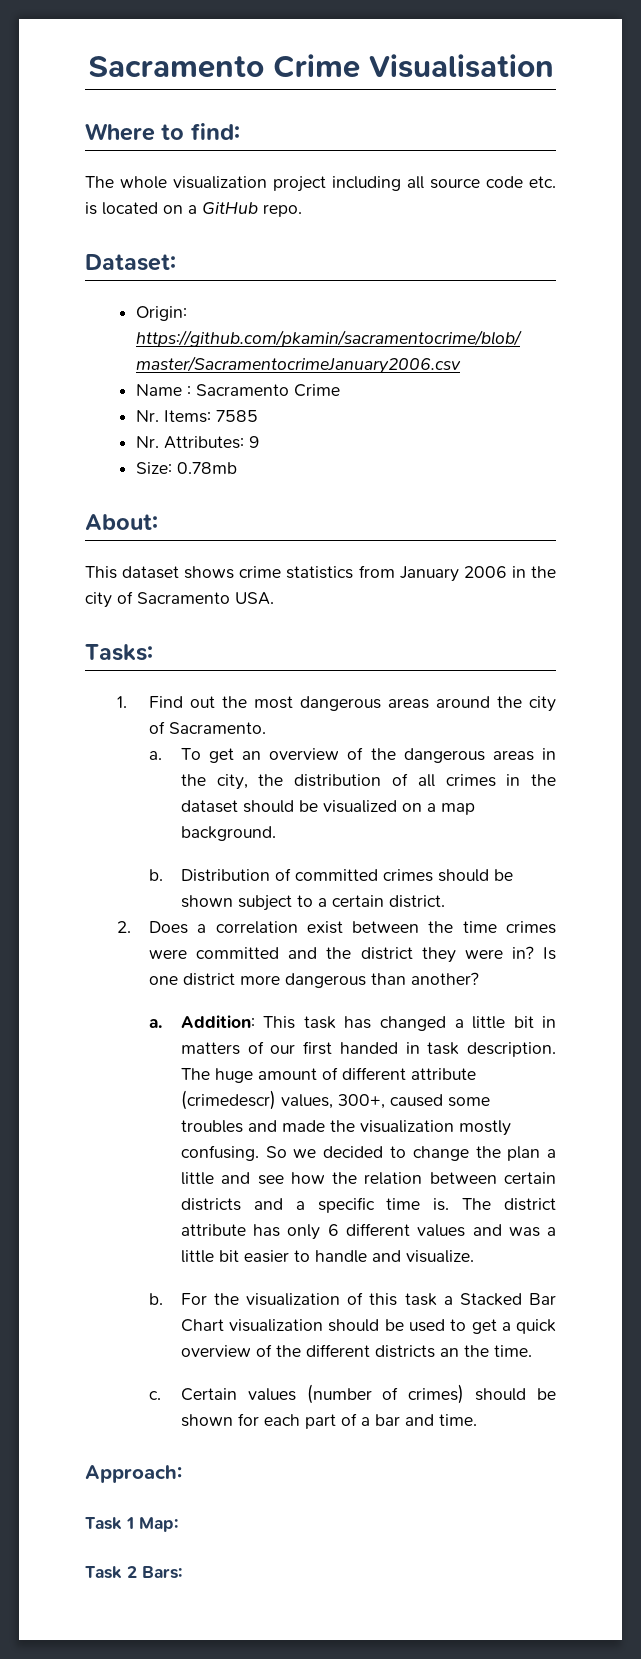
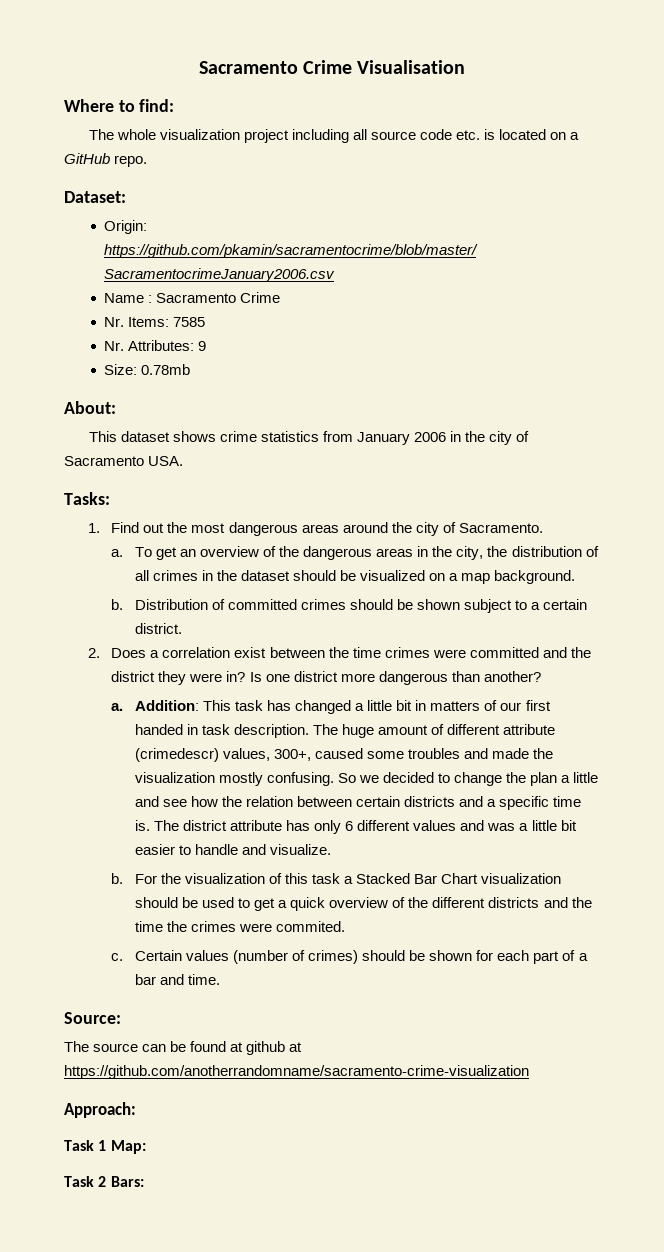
- For the visualization of this task a Stacked Bar Chart visualization should be used to get a quick overview of the different districts an the time.
+ For the visualization of this task a Stacked Bar Chart visualization should be used to get a quick overview of the different districts and the time the crimes were commited.
+ Source:
+ The source can be found at github at https://github.com/anotherrandomname/sacramento-crime-visualization

